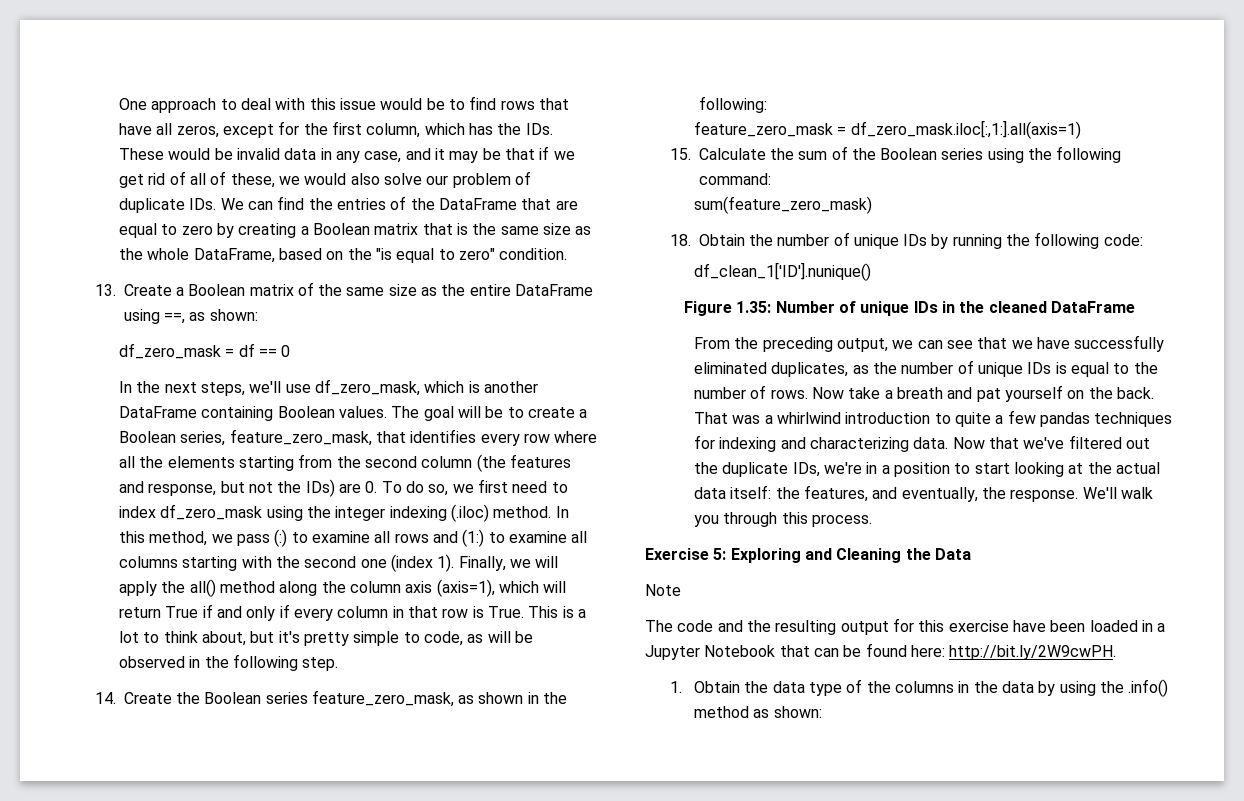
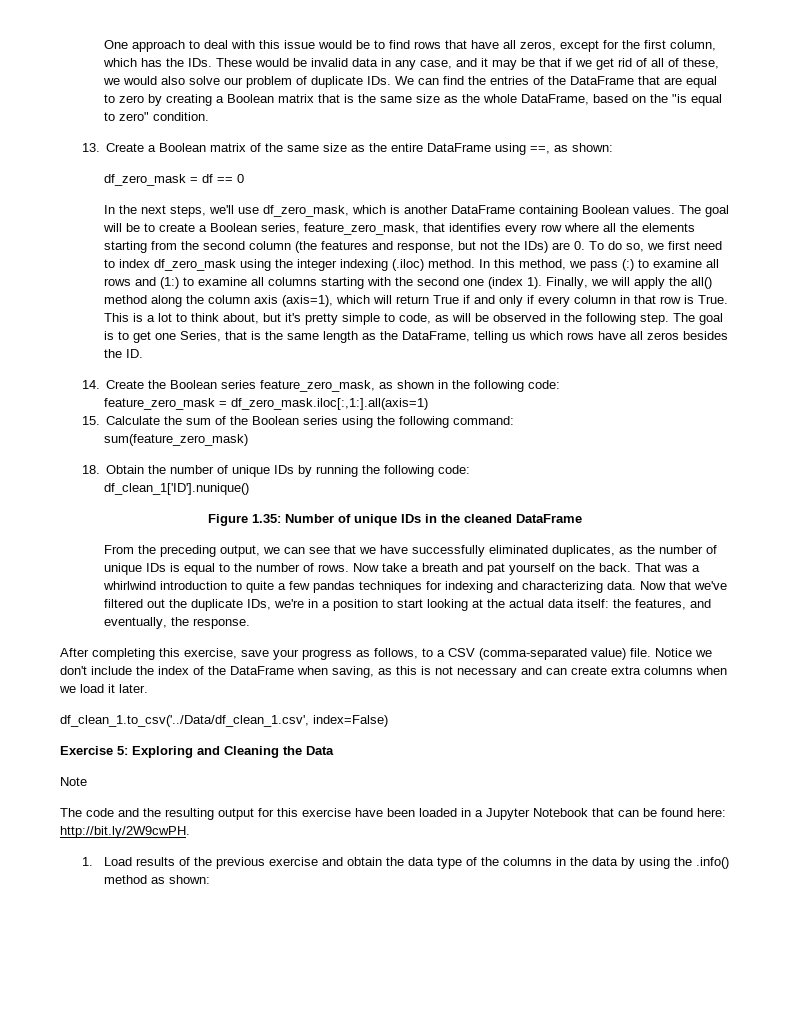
+ The goal is to get one Series, that is the same length as the DataFrame, telling us which rows have all zeros besides the ID.
- 14. Create the Boolean series feature_zero_mask, as shown in the following:
+ 14. Create the Boolean series feature_zero_mask, as shown in the following code:
- Now that we've filtered out the duplicate IDs, we're in a position to start looking at the actual data itself: the features, and eventually, the response. We'll walk you through this process.
+ Now that we've filtered out the duplicate IDs, we're in a position to start looking at the actual data itself: the features, and eventually, the response.
+ After completing this exercise, save your progress as follows, to a CSV (comma-separated value) file. Notice we don't include the index of the DataFrame when saving, as this is not necessary and can create extra columns when we load it later.
+ df_clean_1.to_csv('../Data/df_clean_1.csv', index=False)
- 1. Obtain the data type of the columns in the data by using the .info() method as shown:
+ 1. Load results of the previous exercise and obtain the data type of the columns in the data by using the .info() method as shown:

